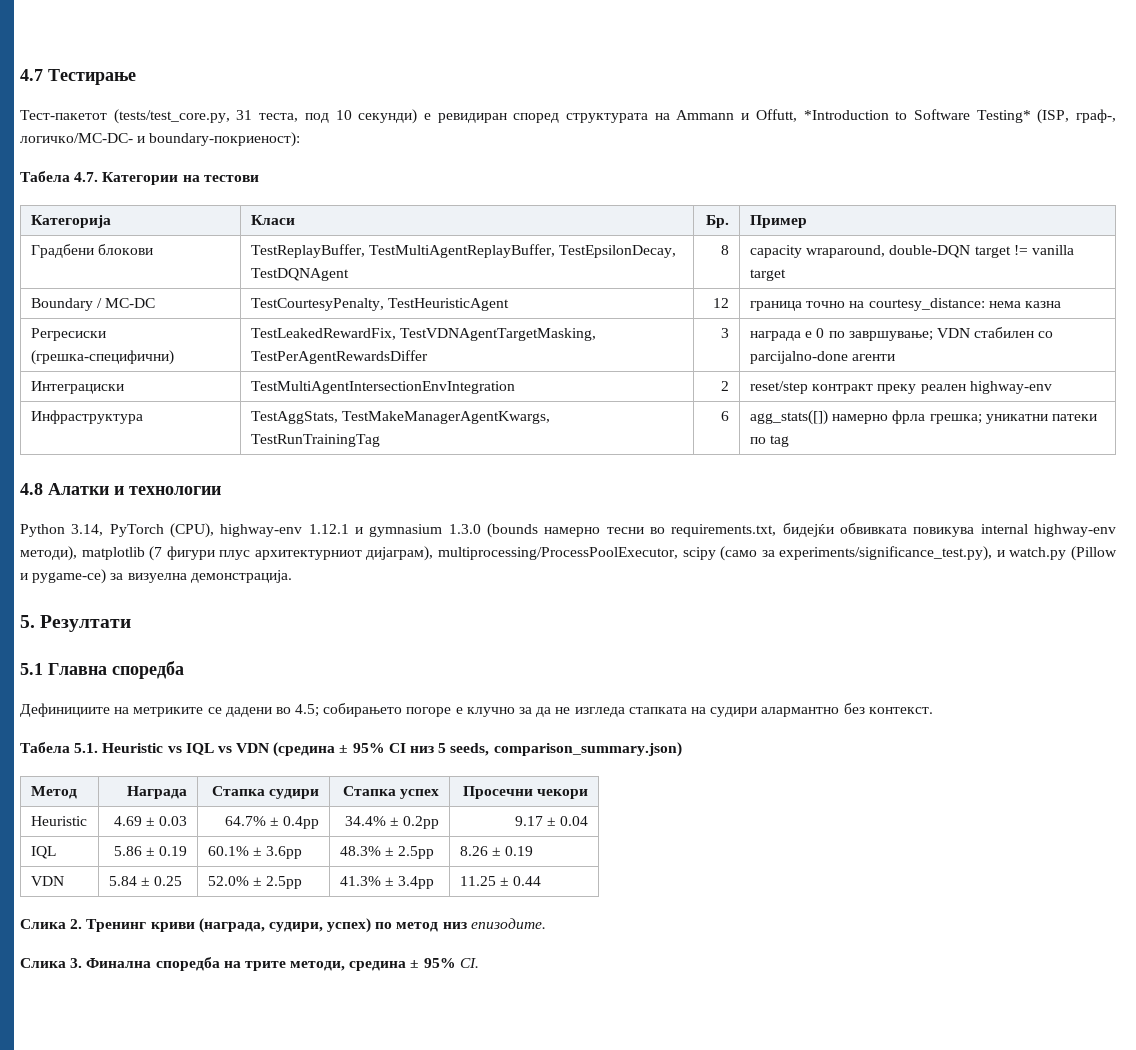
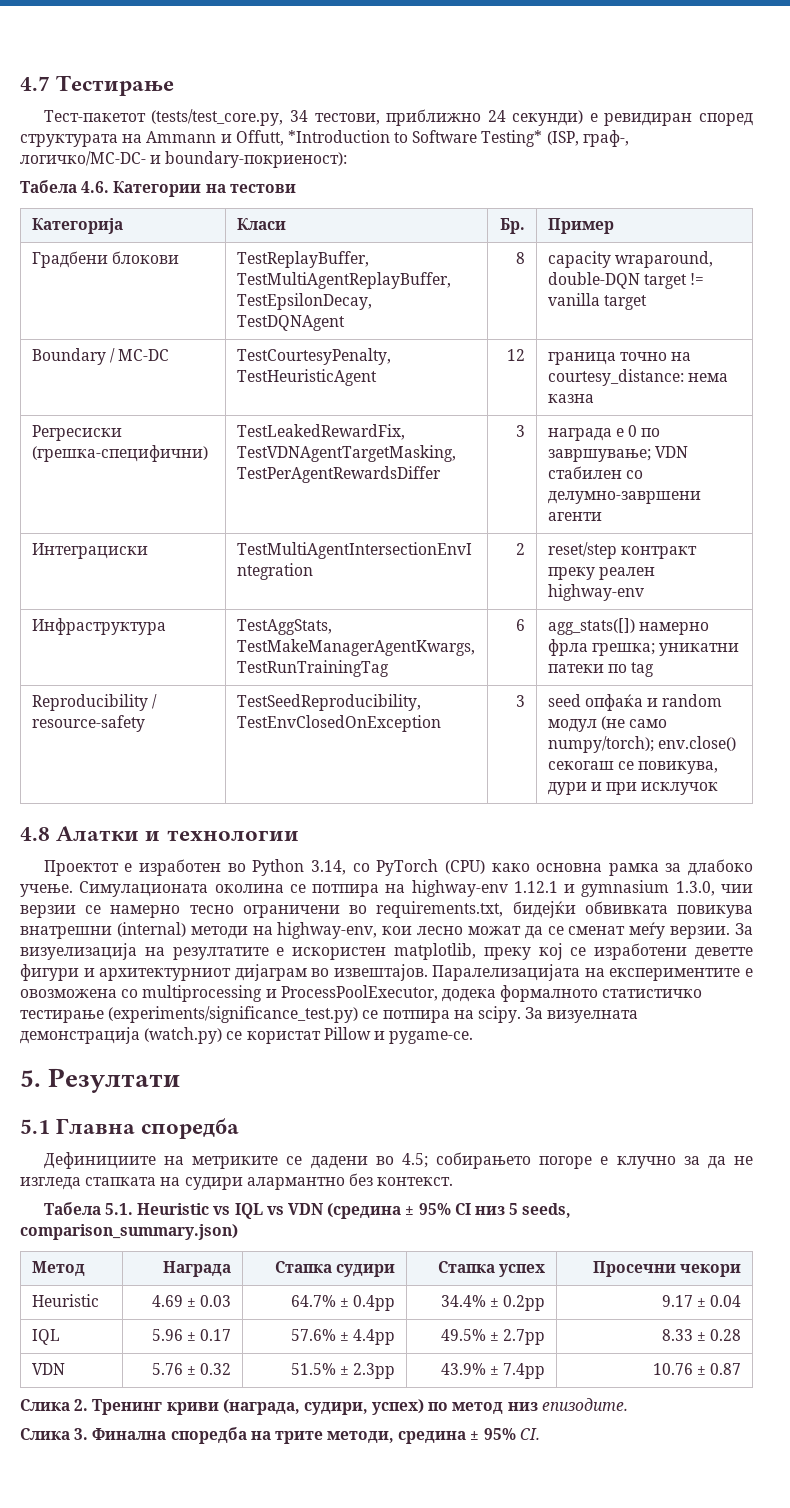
- Тест-пакетот (tests/test_core.py, 31 теста, под 10 секунди) е ревидиран според структурата на Ammann и Offutt, *Introduction to Software Testing* (ISP, граф-, логичко/MC-DC- и boundary-покриеност):
+ Тест-пакетот (tests/test_core.py, 34 тестови, приближно 24 секунди) е ревидиран според структурата на Ammann и Offutt, *Introduction to Software Testing* (ISP, граф-, логичко/MC-DC- и boundary-покриеност):
- Табела 4.7. Категории на тестови
+ Табела 4.6. Категории на тестови
- Регресиски (грешка-специфични) | TestLeakedRewardFix, TestVDNAgentTargetMasking, TestPerAgentRewardsDiffer | 3 | награда е 0 по завршување; VDN стабилен со parcijalno-done агенти
+ Регресиски (грешка-специфични) | TestLeakedRewardFix, TestVDNAgentTargetMasking, TestPerAgentRewardsDiffer | 3 | награда е 0 по завршување; VDN стабилен со делумно-завршени агенти
+ Reproducibility / resource-safety | TestSeedReproducibility, TestEnvClosedOnException | 3 | seed опфаќа и random модул (не само numpy/torch); env.close() секогаш се повикува, дури и при исклучок
  4.8 Алатки и технологии
- Python 3.14, PyTorch (CPU), highway-env 1.12.1 и gymnasium 1.3.0 (bounds намерно тесни во requirements.txt, бидејќи обвивката повикува internal highway-env методи), matplotlib (7 фигури плус архитектурниот дијаграм), multiprocessing/ProcessPoolExecutor, scipy (само за experiments/significance_test.py), и watch.py (Pillow и pygame-ce) за визуелна демонстрација.
+ Проектот е изработен во Python 3.14, со PyTorch (CPU) како основна рамка за длабоко учење. Симулационата околина се потпира на highway-env 1.12.1 и gymnasium 1.3.0, чии верзии се намерно тесно ограничени во requirements.txt, бидејќи обвивката повикува внатрешни (internal) методи на highway-env, кои лесно можат да се сменат меѓу верзии. За визуелизација на резултатите е искористен matplotlib, преку кој се изработени деветте фигури и архитектурниот дијаграм во извештајов. Паралелизацијата на експериментите е овозможена со multiprocessing и ProcessPoolExecutor, додека формалното статистичко тестирање (experiments/significance_test.py) се потпира на scipy. За визуелната демонстрација (watch.py) се користат Pillow и pygame-ce.
- IQL | 5.86 ± 0.19 | 60.1% ± 3.6pp | 48.3% ± 2.5pp | 8.26 ± 0.19
- VDN | 5.84 ± 0.25 | 52.0% ± 2.5pp | 41.3% ± 3.4pp | 11.25 ± 0.44
+ IQL | 5.96 ± 0.17 | 57.6% ± 4.4pp | 49.5% ± 2.7pp | 8.33 ± 0.28
+ VDN | 5.76 ± 0.32 | 51.5% ± 2.3pp | 43.9% ± 7.4pp | 10.76 ± 0.87

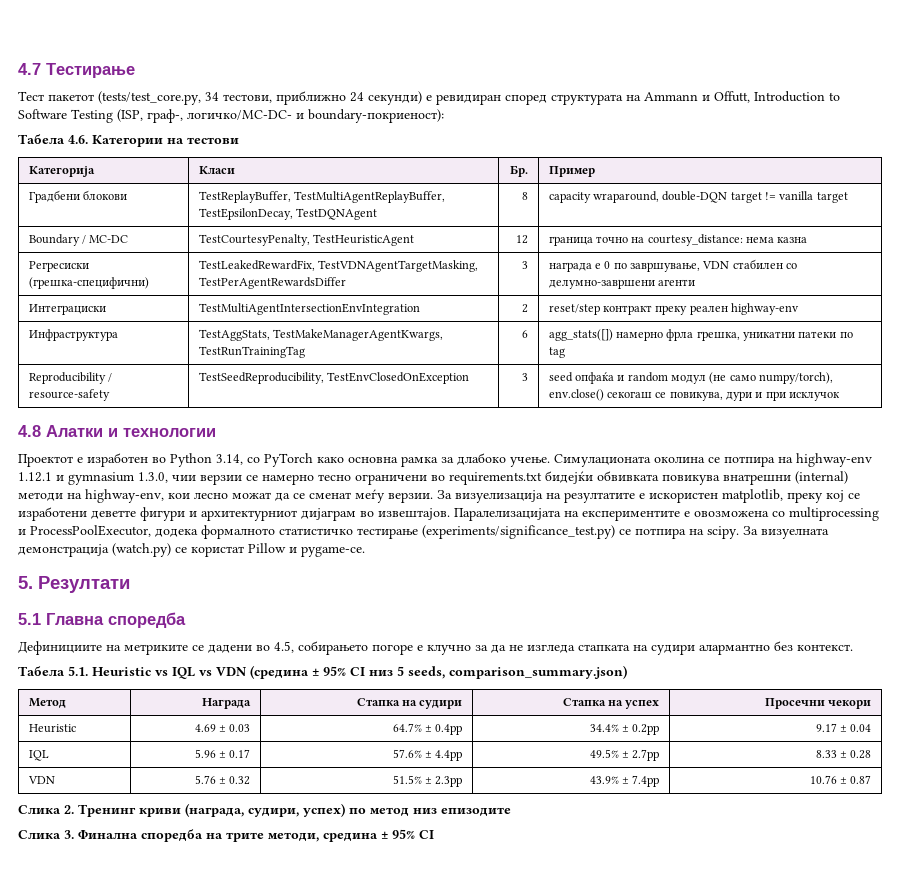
- Тест-пакетот (tests/test_core.py, 34 тестови, приближно 24 секунди) е ревидиран според структурата на Ammann и Offutt, *Introduction to Software Testing* (ISP, граф-, логичко/MC-DC- и boundary-покриеност):
+ Тест пакетот (tests/test_core.py, 34 тестови, приближно 24 секунди) е ревидиран според структурата на Ammann и Offutt, Introduction to Software Testing (ISP, граф-, логичко/MC-DC- и boundary-покриеност):
- Регресиски (грешка-специфични) | TestLeakedRewardFix, TestVDNAgentTargetMasking, TestPerAgentRewardsDiffer | 3 | награда е 0 по завршување; VDN стабилен со делумно-завршени агенти
+ Регресиски (грешка-специфични) | TestLeakedRewardFix, TestVDNAgentTargetMasking, TestPerAgentRewardsDiffer | 3 | награда е 0 по завршување, VDN стабилен со делумно-завршени агенти
- Инфраструктура | TestAggStats, TestMakeManagerAgentKwargs, TestRunTrainingTag | 6 | agg_stats([]) намерно фрла грешка; уникатни патеки по tag
+ Инфраструктура | TestAggStats, TestMakeManagerAgentKwargs, TestRunTrainingTag | 6 | agg_stats([]) намерно фрла грешка, уникатни патеки по tag
- Reproducibility / resource-safety | TestSeedReproducibility, TestEnvClosedOnException | 3 | seed опфаќа и random модул (не само numpy/torch); env.close() секогаш се повикува, дури и при исклучок
+ Reproducibility / resource-safety | TestSeedReproducibility, TestEnvClosedOnException | 3 | seed опфаќа и random модул (не само numpy/torch), env.close() секогаш се повикува, дури и при исклучок
- Проектот е изработен во Python 3.14, со PyTorch (CPU) како основна рамка за длабоко учење.
+ Проектот е изработен во Python 3.14, со PyTorch како основна рамка за длабоко учење.
- Симулационата околина се потпира на highway-env 1.12.1 и gymnasium 1.3.0, чии верзии се намерно тесно ограничени во requirements.txt, бидејќи обвивката повикува внатрешни (internal) методи на highway-env, кои лесно можат да се сменат меѓу верзии.
+ Симулационата околина се потпира на highway-env 1.12.1 и gymnasium 1.3.0, чии верзии се намерно тесно ограничени во requirements.txt бидејќи обвивката повикува внатрешни (internal) методи на highway-env, кои лесно можат да се сменат меѓу верзии.
- Дефинициите на метриките се дадени во 4.5; собирањето погоре е клучно за да не изгледа стапката на судири алармантно без контекст.
+ Дефинициите на метриките се дадени во 4.5, собирањето погоре е клучно за да не изгледа стапката на судири алармантно без контекст.
- Метод | Награда | Стапка судири | Стапка успех | Просечни чекори
+ Метод | Награда | Стапка на судири | Стапка на успех | Просечни чекори
- Слика 2. Тренинг криви (награда, судири, успех) по метод низ епизодите.
+ Слика 2. Тренинг криви (награда, судири, успех) по метод низ епизодите
- Слика 3. Финална споредба на трите методи, средина ± 95% CI.
+ Слика 3. Финална споредба на трите методи, средина ± 95% CI

